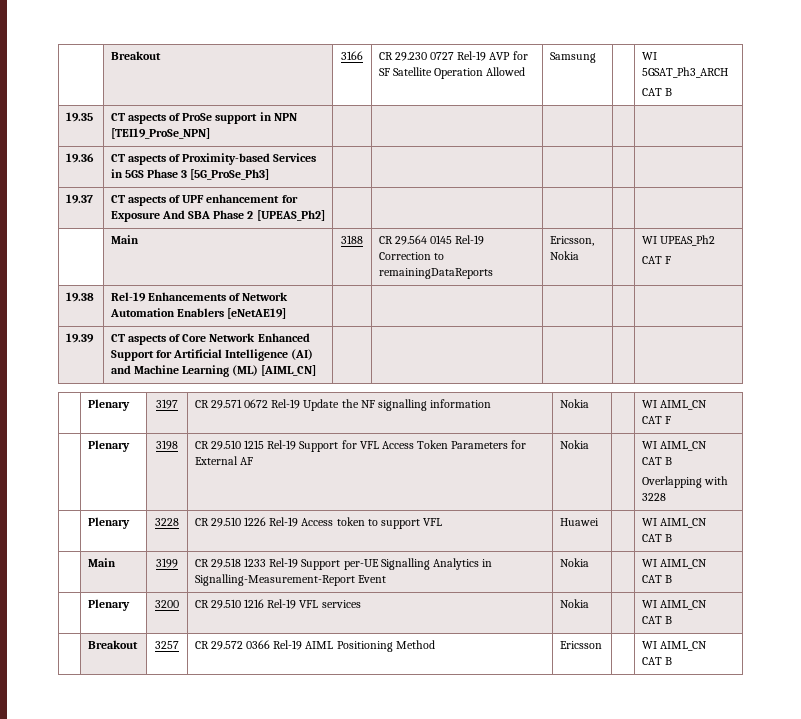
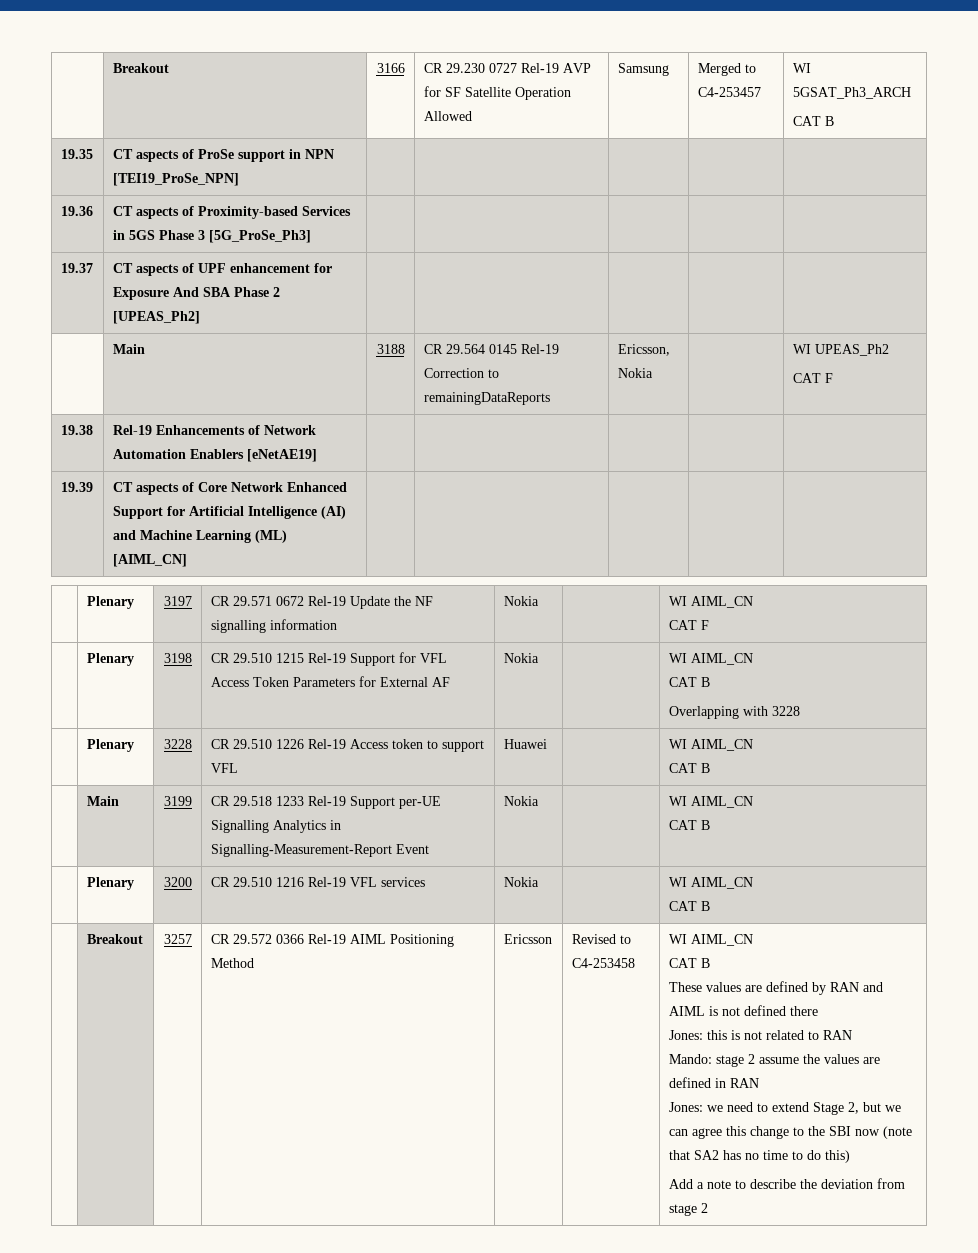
- | Breakout | 3166 | CR 29.230 0727 Rel-19 AVP for SF Satellite Operation Allowed | Samsung | | WI 5GSAT_Ph3_ARCH
+ | Breakout | 3166 | CR 29.230 0727 Rel-19 AVP for SF Satellite Operation Allowed | Samsung | Merged to C4-253457 | WI 5GSAT_Ph3_ARCH
- Ericsson | | WI AIML_CN
+ Ericsson | Revised to C4-253458 | WI AIML_CN
  CAT B
+ These values are defined by RAN and AIML is not defined there
+ Jones: this is not related to RAN
+ Mando: stage 2 assume the values are defined in RAN
+ Jones: we need to extend Stage 2, but we can agree this change to the SBI now (note that SA2 has no time to do this)
+ Add a note to describe the deviation from stage 2

